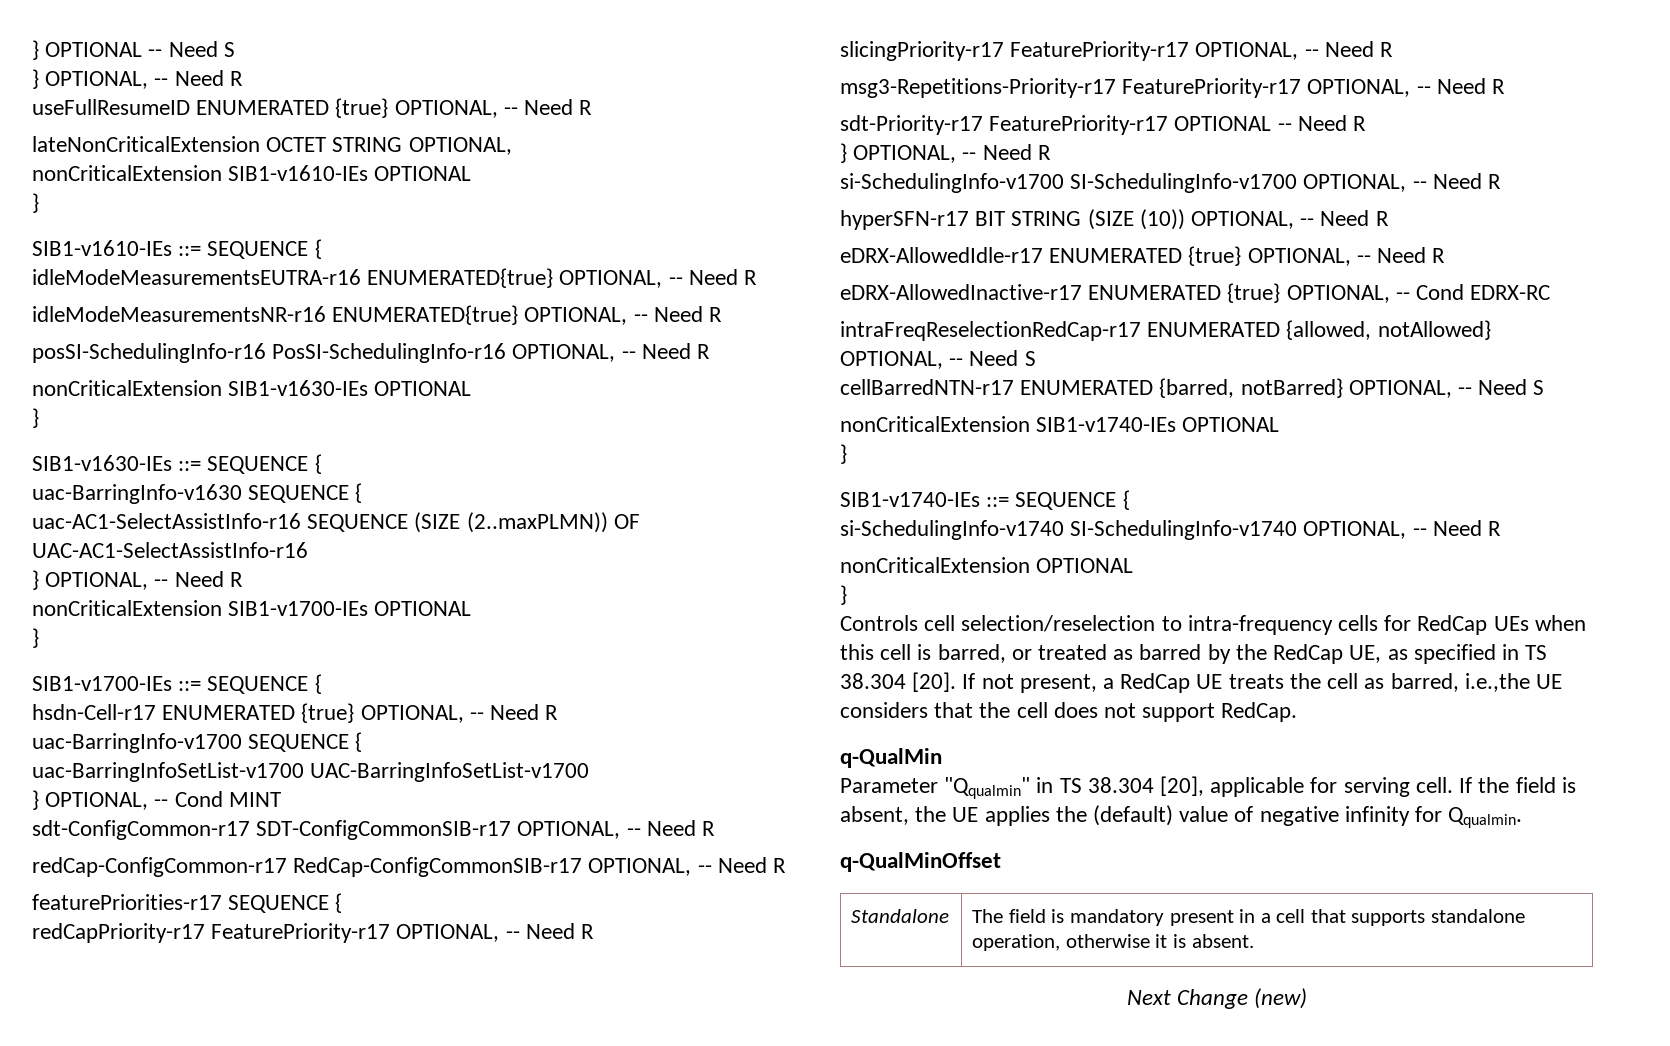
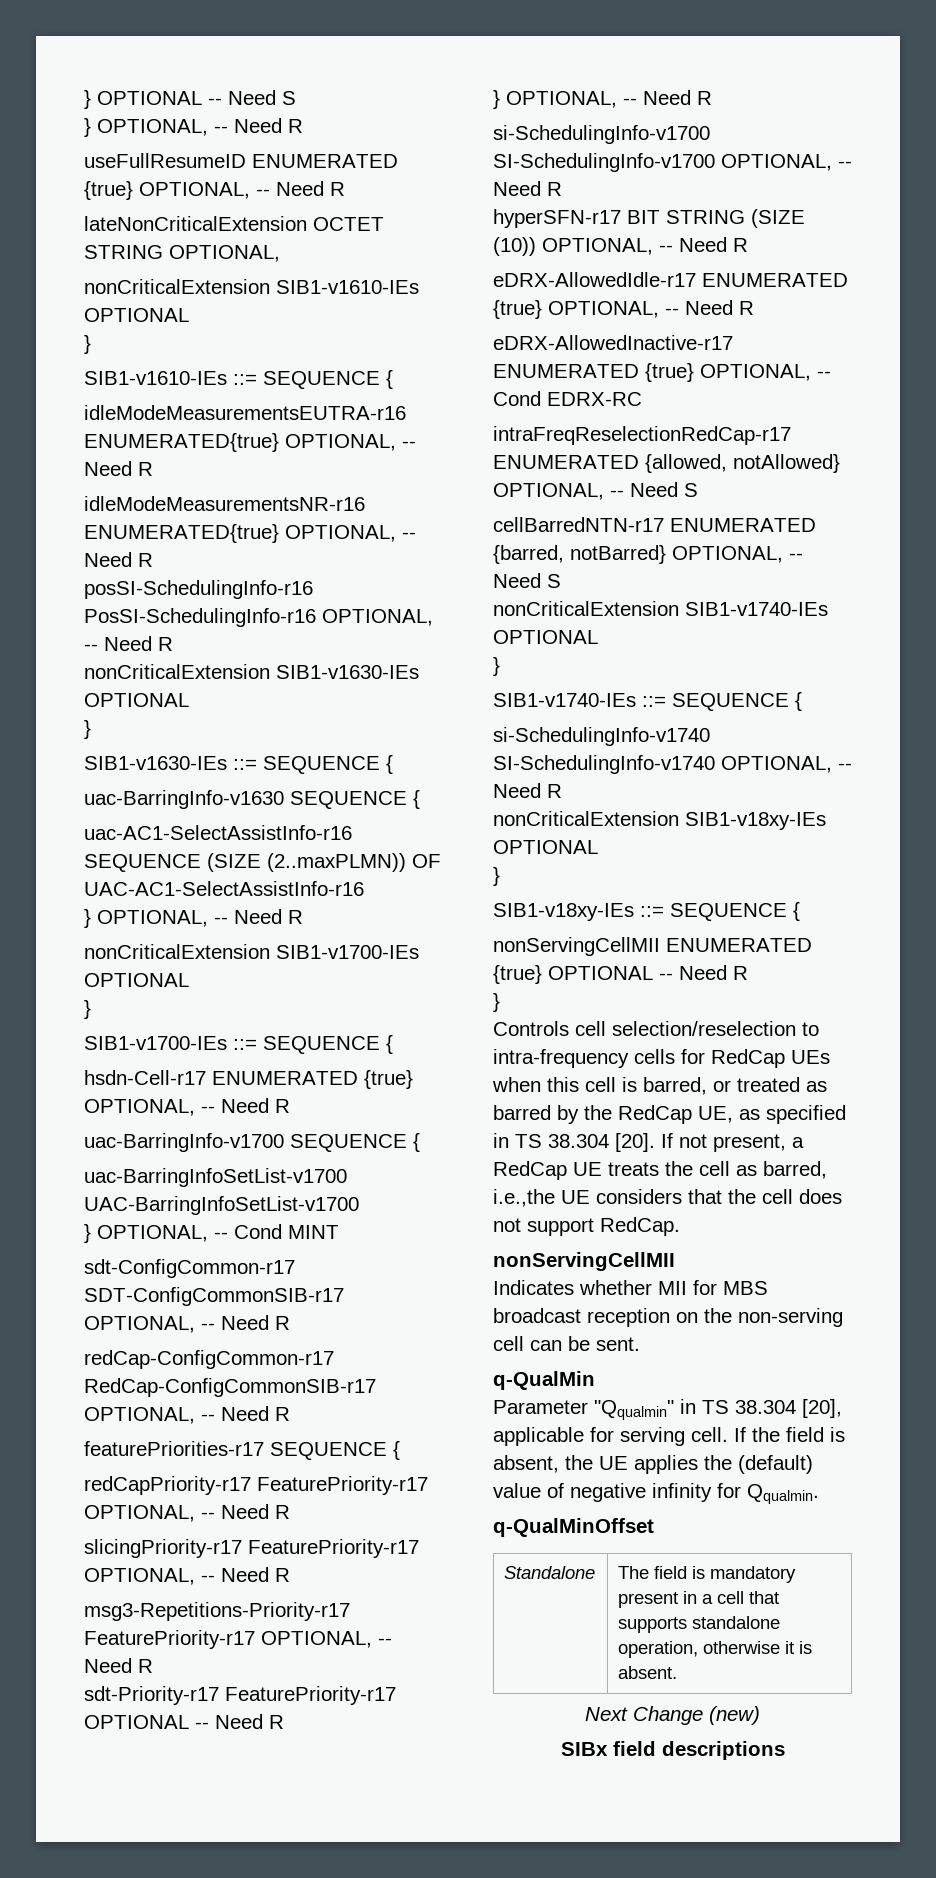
- nonCriticalExtension OPTIONAL
+ nonCriticalExtension SIB1-v18xy-IEs OPTIONAL
+ }
+ SIB1-v18xy-IEs ::= SEQUENCE {
+ nonServingCellMII ENUMERATED {true} OPTIONAL -- Need R
  If not present, a RedCap UE treats the cell as barred, i.e.,the UE considers that the cell does not support RedCap.
+ nonServingCellMII
+ Indicates whether MII for MBS broadcast reception on the non-serving cell can be sent.
+ SIBx field descriptions

